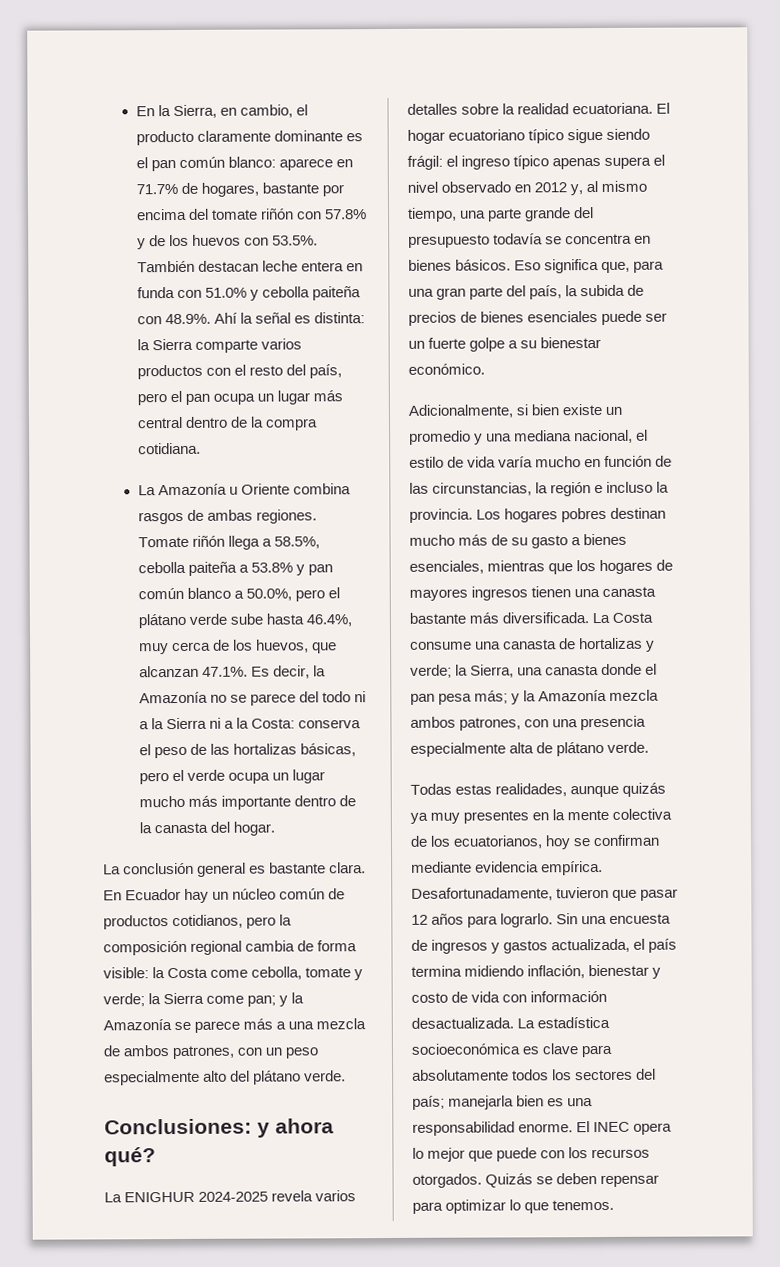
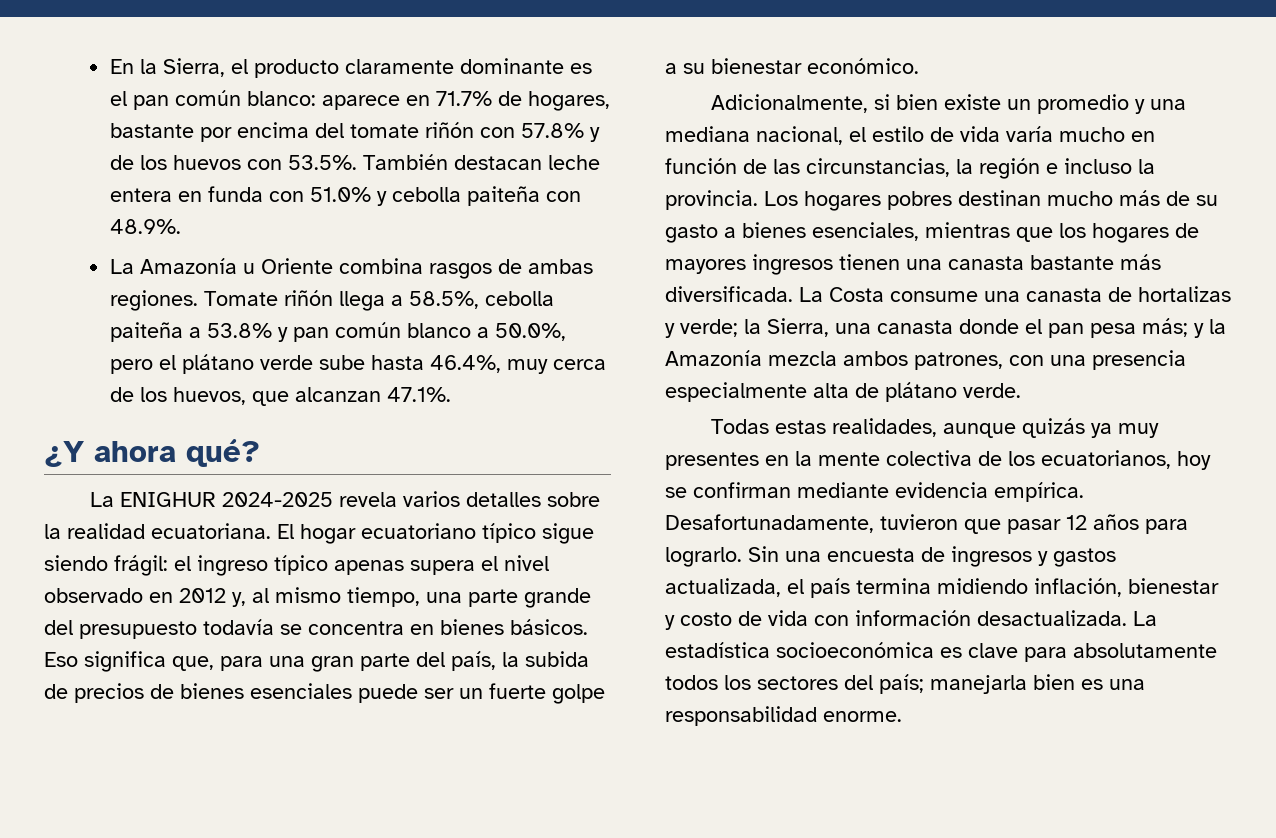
- En la Sierra, en cambio, el producto claramente dominante es el pan común blanco: aparece en 71.7% de hogares, bastante por encima del tomate riñón con 57.8% y de los huevos con 53.5%. También destacan leche entera en funda con 51.0% y cebolla paiteña con 48.9%. Ahí la señal es distinta: la Sierra comparte varios productos con el resto del país, pero el pan ocupa un lugar más central dentro de la compra cotidiana.
+ En la Sierra, el producto claramente dominante es el pan común blanco: aparece en 71.7% de hogares, bastante por encima del tomate riñón con 57.8% y de los huevos con 53.5%. También destacan leche entera en funda con 51.0% y cebolla paiteña con 48.9%.
- Tomate riñón llega a 58.5%, cebolla paiteña a 53.8% y pan común blanco a 50.0%, pero el plátano verde sube hasta 46.4%, muy cerca de los huevos, que alcanzan 47.1%. Es decir, la Amazonía no se parece del todo ni a la Sierra ni a la Costa: conserva el peso de las hortalizas básicas, pero el verde ocupa un lugar mucho más importante dentro de la canasta del hogar.
- La conclusión general es bastante clara. En Ecuador hay un núcleo común de productos cotidianos, pero la composición regional cambia de forma visible: la Costa come cebolla, tomate y verde; la Sierra come pan; y la Amazonía se parece más a una mezcla de ambos patrones, con un peso especialmente alto del plátano verde.
- Conclusiones: y ahora qué?
+ Tomate riñón llega a 58.5%, cebolla paiteña a 53.8% y pan común blanco a 50.0%, pero el plátano verde sube hasta 46.4%, muy cerca de los huevos, que alcanzan 47.1%.
+ ¿Y ahora qué?
- El INEC opera lo mejor que puede con los recursos otorgados. Quizás se deben repensar para optimizar lo que tenemos.

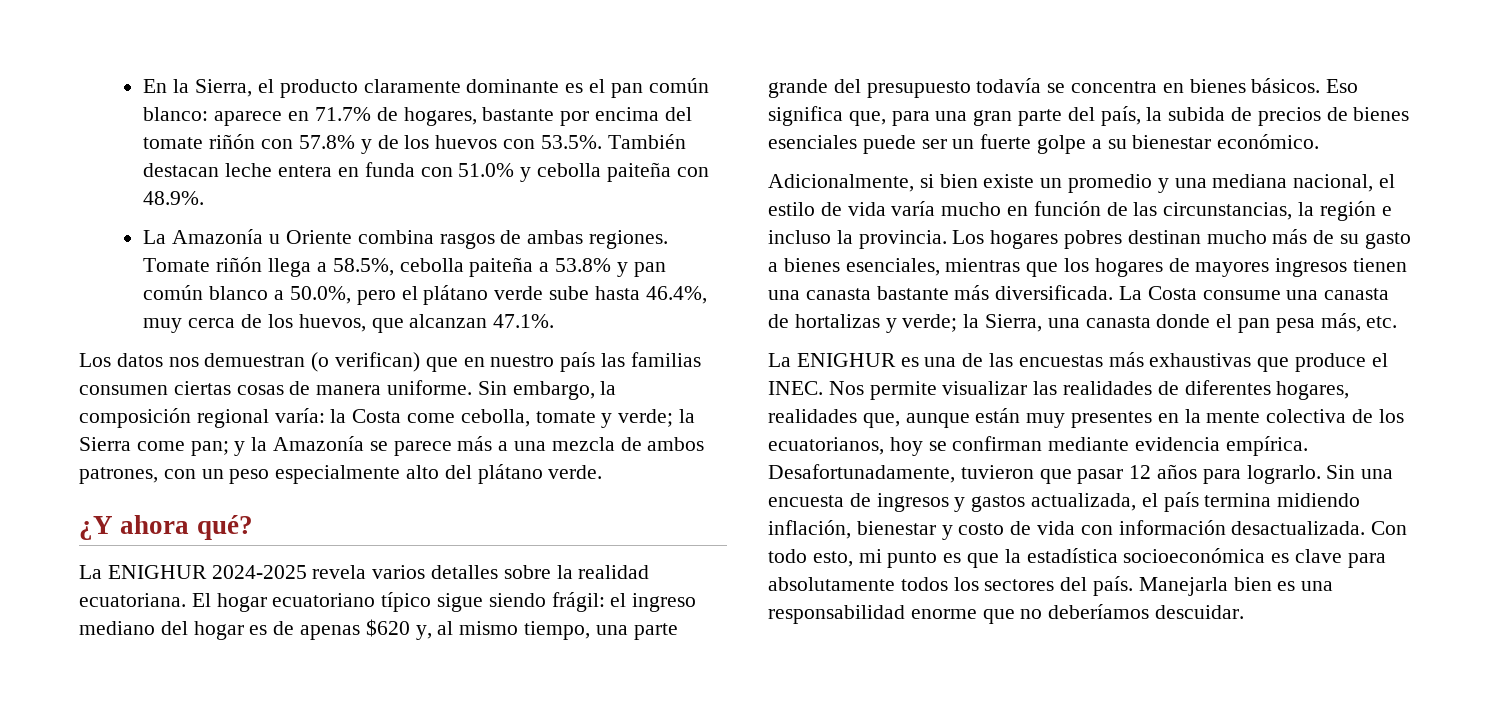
+ Los datos nos demuestran (o verifican) que en nuestro país las familias consumen ciertas cosas de manera uniforme. Sin embargo, la composición regional varía: la Costa come cebolla, tomate y verde; la Sierra come pan; y la Amazonía se parece más a una mezcla de ambos patrones, con un peso especialmente alto del plátano verde.
- El hogar ecuatoriano típico sigue siendo frágil: el ingreso típico apenas supera el nivel observado en 2012 y, al mismo tiempo, una parte grande del presupuesto todavía se concentra en bienes básicos.
+ El hogar ecuatoriano típico sigue siendo frágil: el ingreso mediano del hogar es de apenas $620 y, al mismo tiempo, una parte grande del presupuesto todavía se concentra en bienes básicos.
- La Costa consume una canasta de hortalizas y verde; la Sierra, una canasta donde el pan pesa más; y la Amazonía mezcla ambos patrones, con una presencia especialmente alta de plátano verde.
- Todas estas realidades, aunque quizás ya muy presentes en la mente colectiva de los ecuatorianos, hoy se confirman mediante evidencia empírica.
+ La Costa consume una canasta de hortalizas y verde; la Sierra, una canasta donde el pan pesa más, etc.
+ La ENIGHUR es una de las encuestas más exhaustivas que produce el INEC. Nos permite visualizar las realidades de diferentes hogares, realidades que, aunque están muy presentes en la mente colectiva de los ecuatorianos, hoy se confirman mediante evidencia empírica.
- La estadística socioeconómica es clave para absolutamente todos los sectores del país; manejarla bien es una responsabilidad enorme.
+ Con todo esto, mi punto es que la estadística socioeconómica es clave para absolutamente todos los sectores del país. Manejarla bien es una responsabilidad enorme que no deberíamos descuidar.

